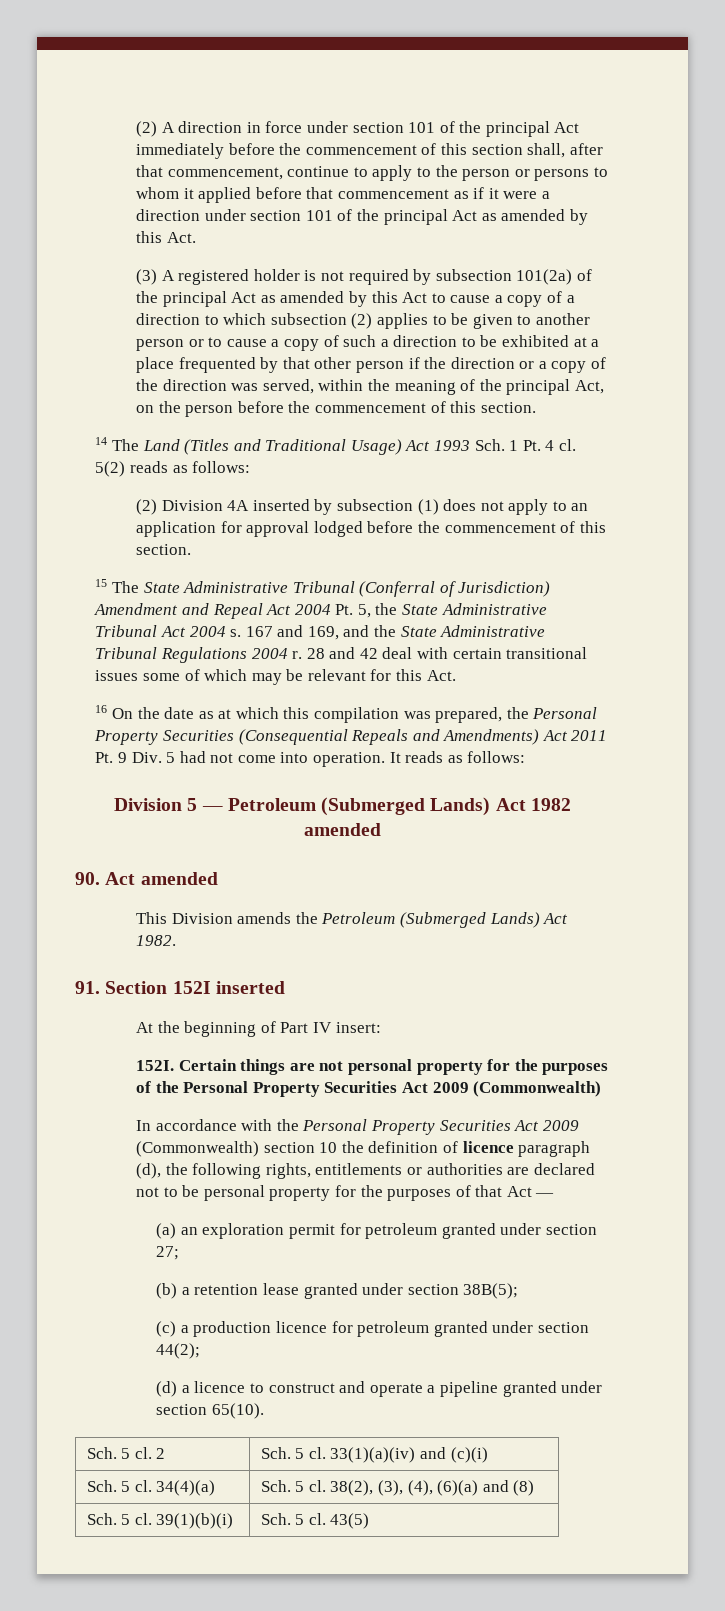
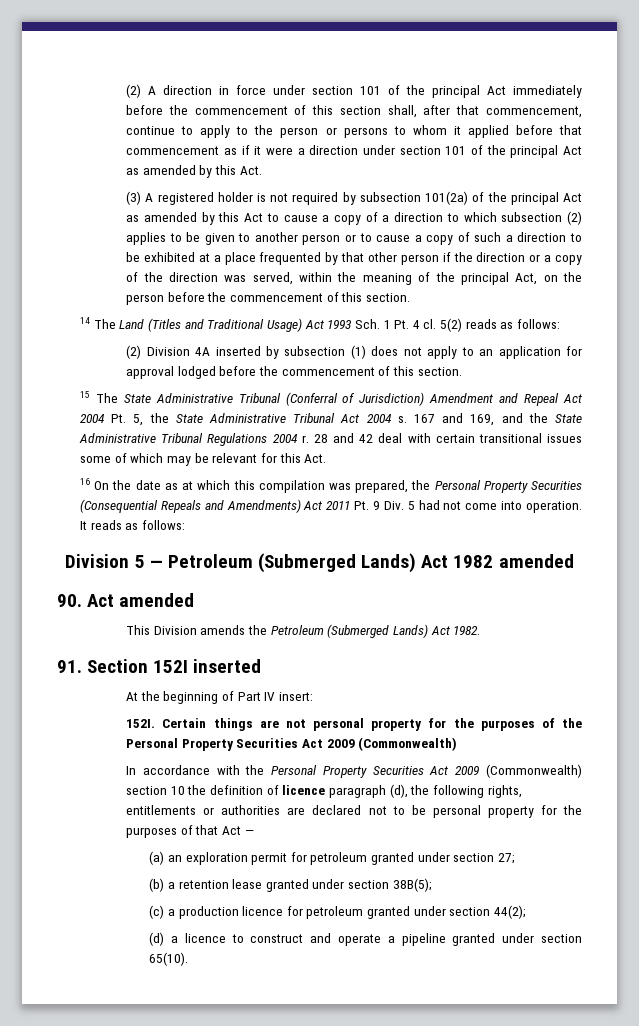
- Sch. 5 cl. 2 | Sch. 5 cl. 33(1)(a)(iv) and (c)(i)
- Sch. 5 cl. 34(4)(a) | Sch. 5 cl. 38(2), (3), (4), (6)(a) and (8)
- Sch. 5 cl. 39(1)(b)(i) | Sch. 5 cl. 43(5)

